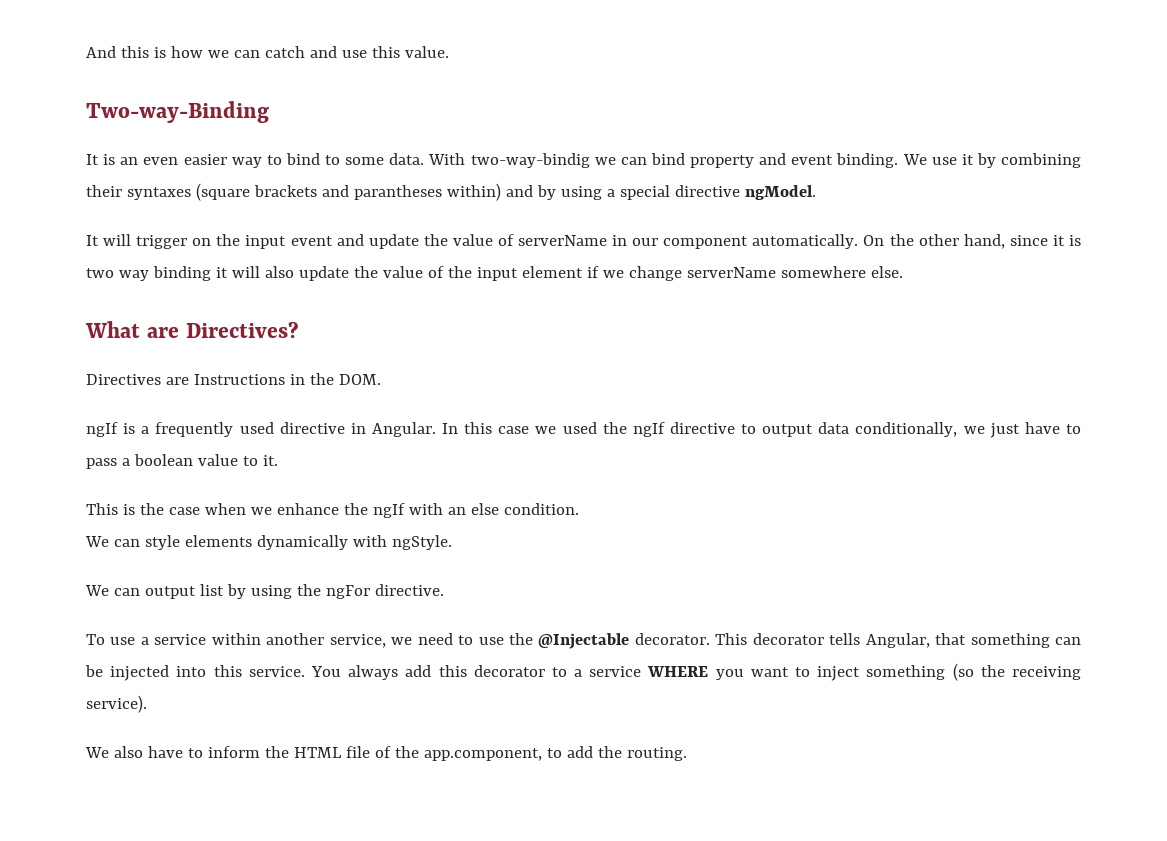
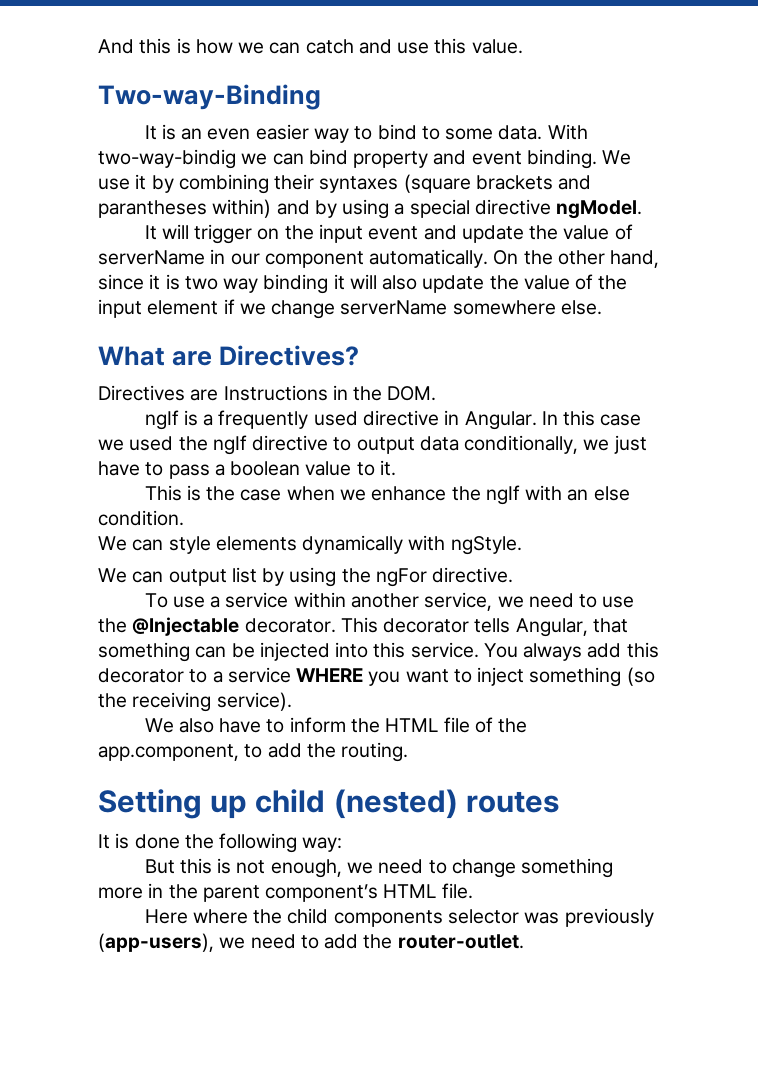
+ Setting up child (nested) routes
+ It is done the following way:
+ But this is not enough, we need to change something more in the parent component’s HTML file.
+ Here where the child components selector was previously (app-users), we need to add the router-outlet.

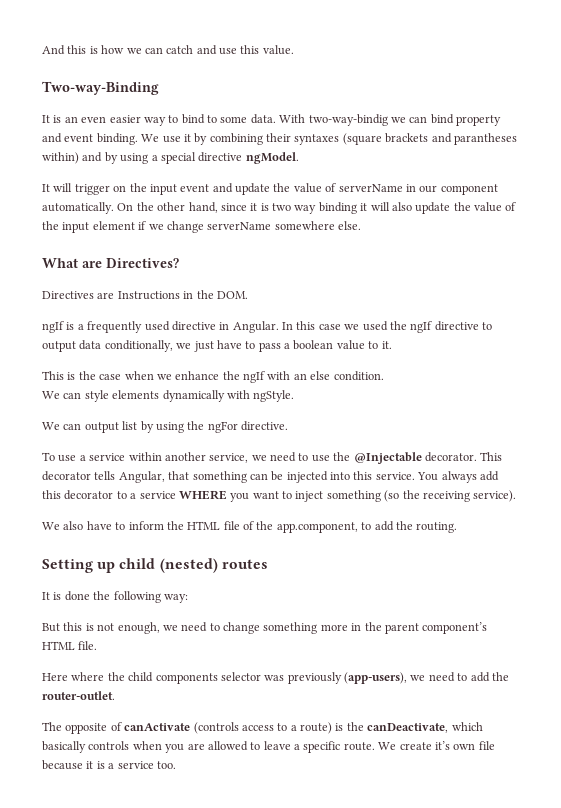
+ The opposite of canActivate (controls access to a route) is the canDeactivate, which basically controls when you are allowed to leave a specific route. We create it’s own file because it is a service too.

